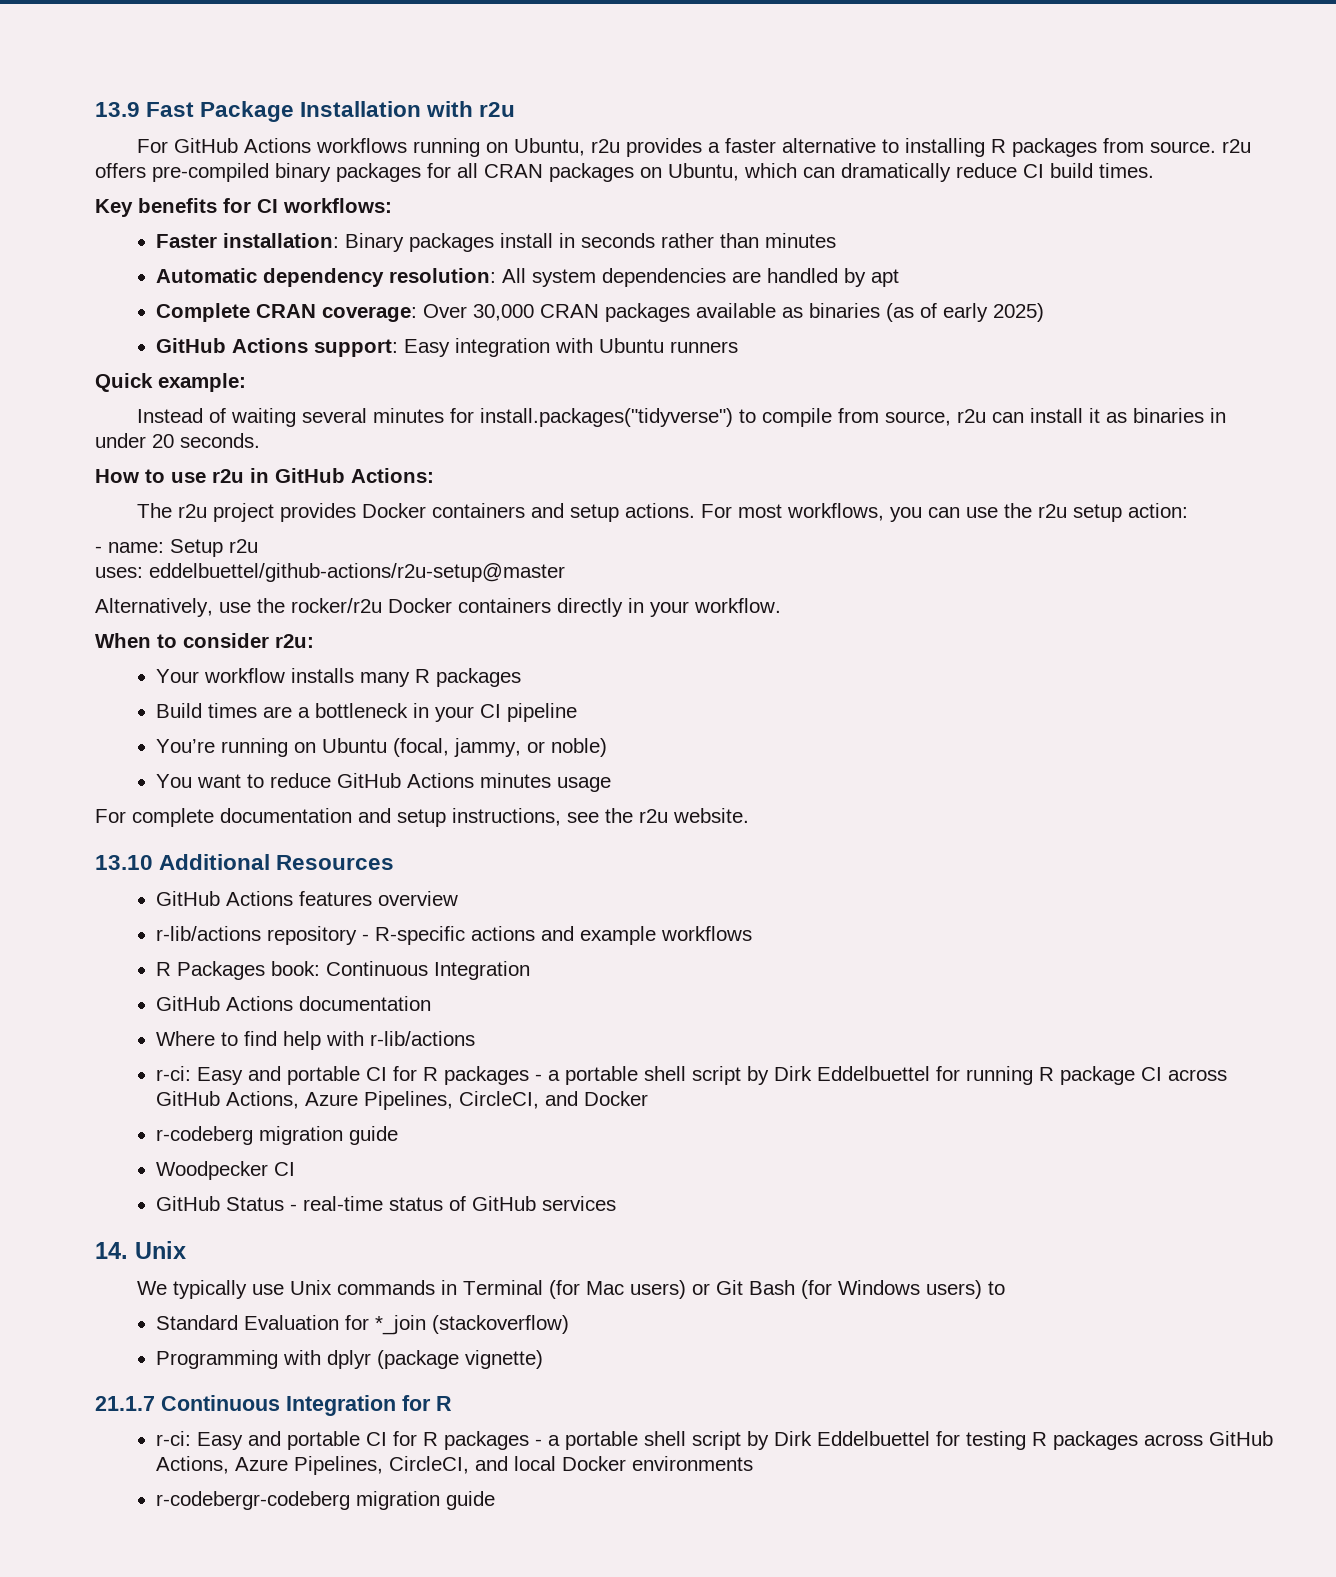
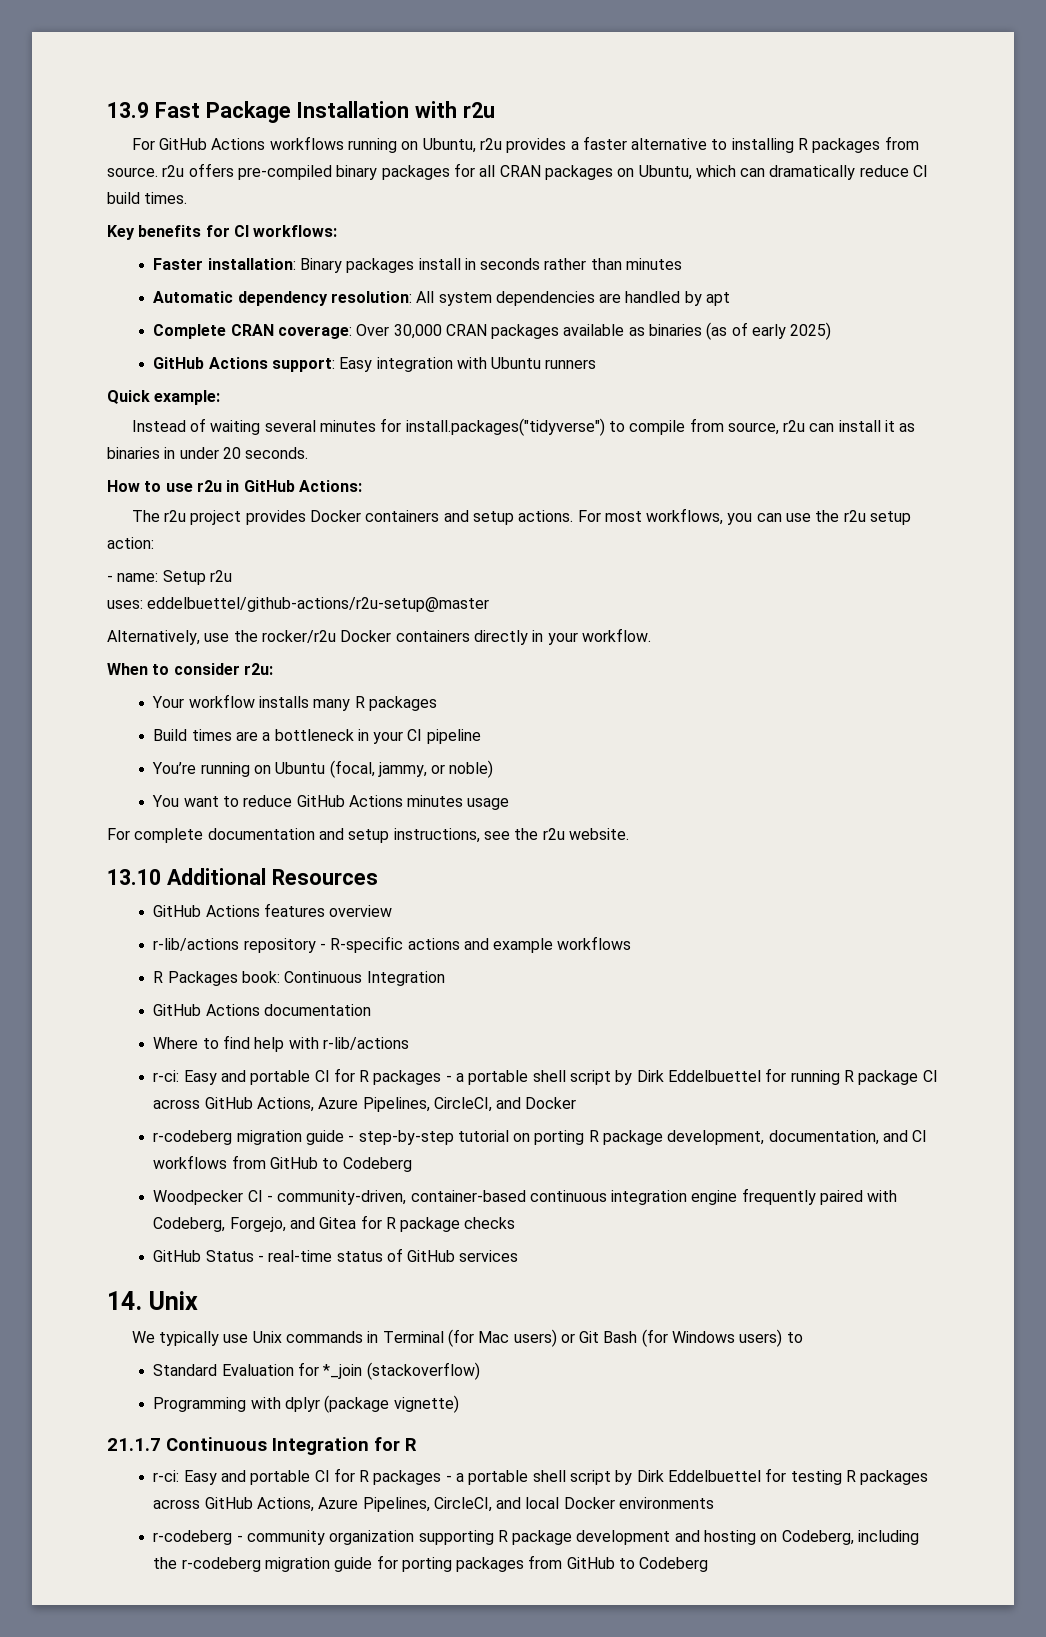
- r-codeberg migration guide
- Woodpecker CI
+ r-codeberg migration guide - step-by-step tutorial on porting R package development, documentation, and CI workflows from GitHub to Codeberg
+ Woodpecker CI - community-driven, container-based continuous integration engine frequently paired with Codeberg, Forgejo, and Gitea for R package checks
- r-codebergr-codeberg migration guide
+ r-codeberg - community organization supporting R package development and hosting on Codeberg, including the r-codeberg migration guide for porting packages from GitHub to Codeberg

